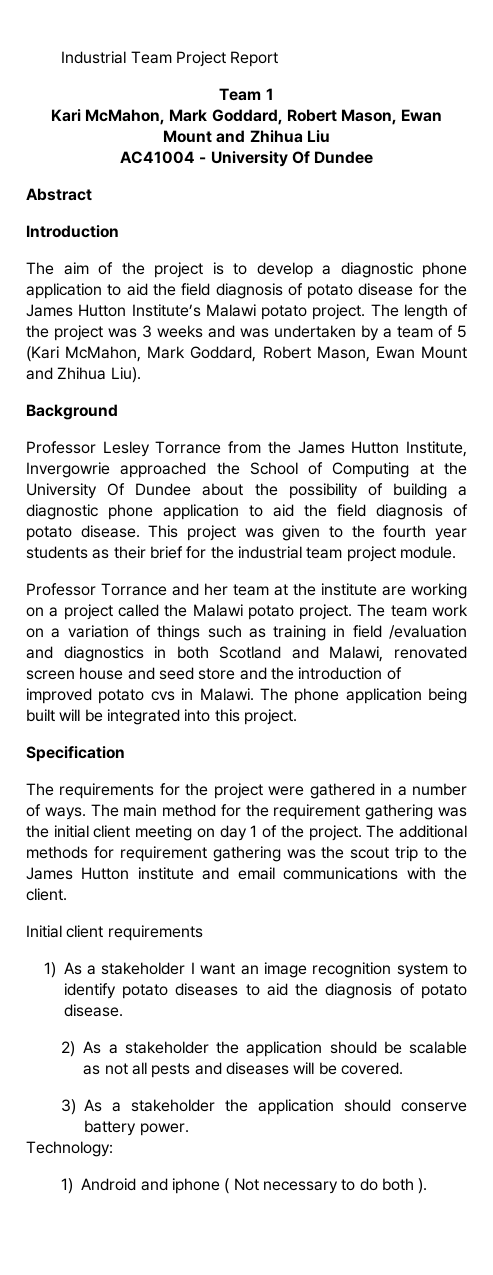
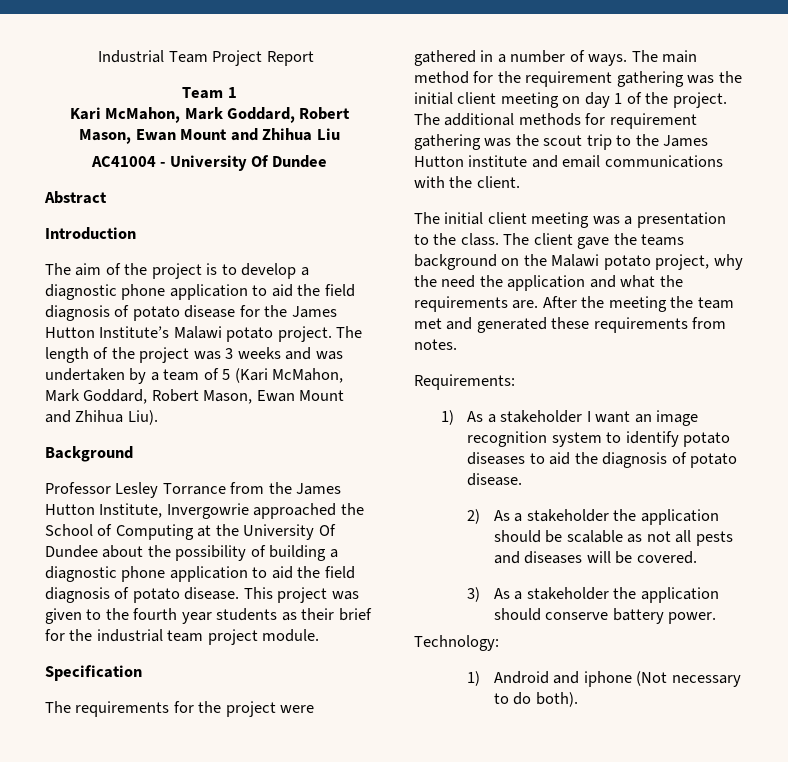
- Professor Torrance and her team at the institute are working on a project called the Malawi potato project. The team work on a variation of things such as training in field /evaluation and diagnostics in both Scotland and Malawi, renovated screen house and seed store and the introduction of improved potato cvs in Malawi. The phone application being built will be integrated into this project.
- Initial client requirements
+ The initial client meeting was a presentation to the class. The client gave the teams background on the Malawi potato project, why the need the application and what the requirements are. After the meeting the team met and generated these requirements from notes.
+ Requirements:
- 1) Android and iphone ( Not necessary to do both ).
+ 1) Android and iphone (Not necessary to do both).

